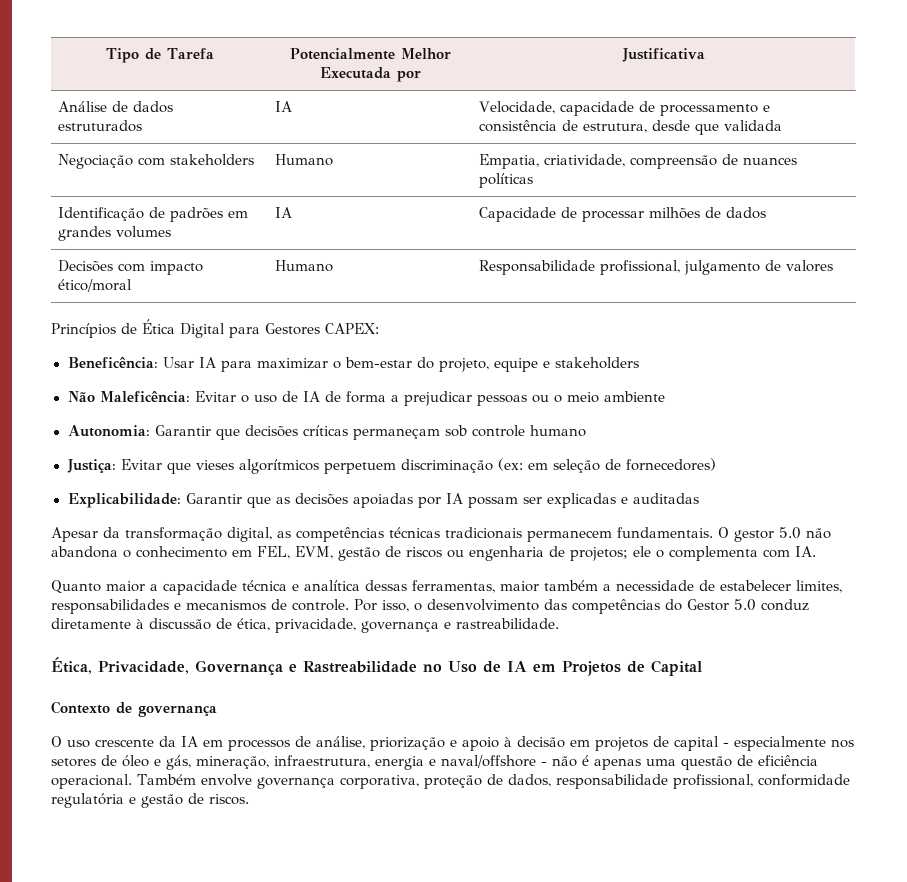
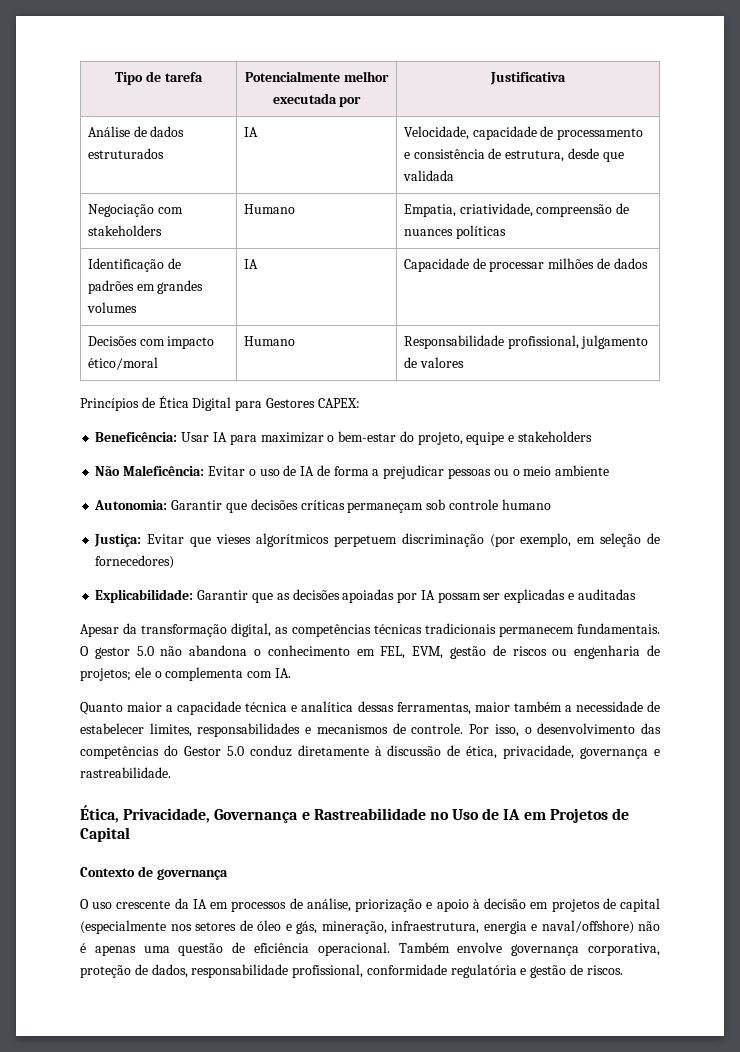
- Tipo de Tarefa | Potencialmente Melhor Executada por | Justificativa
+ Tipo de tarefa | Potencialmente melhor executada por | Justificativa
- Justiça: Evitar que vieses algorítmicos perpetuem discriminação (ex: em seleção de fornecedores)
+ Justiça: Evitar que vieses algorítmicos perpetuem discriminação (por exemplo, em seleção de fornecedores)
- O uso crescente da IA em processos de análise, priorização e apoio à decisão em projetos de capital - especialmente nos setores de óleo e gás, mineração, infraestrutura, energia e naval/offshore - não é apenas uma questão de eficiência operacional.
+ O uso crescente da IA em processos de análise, priorização e apoio à decisão em projetos de capital (especialmente nos setores de óleo e gás, mineração, infraestrutura, energia e naval/offshore) não é apenas uma questão de eficiência operacional.

